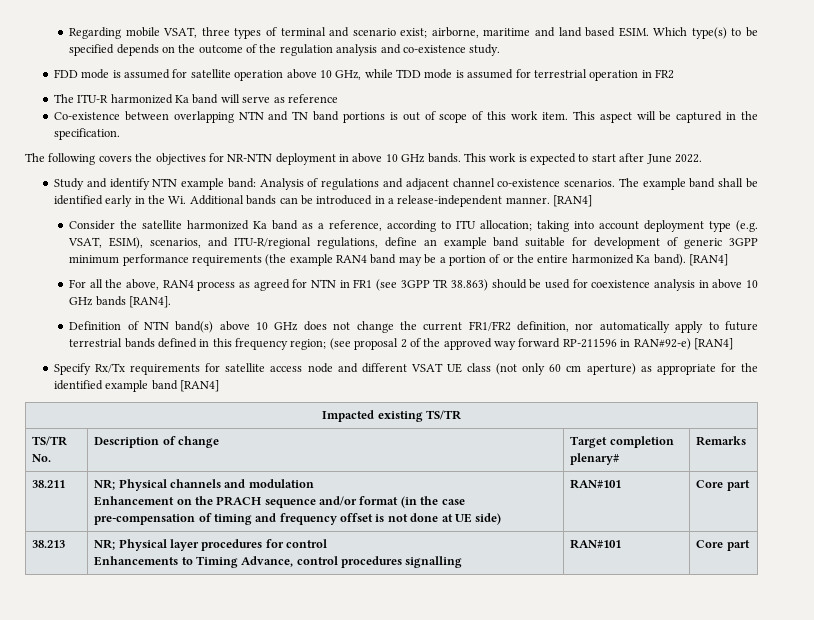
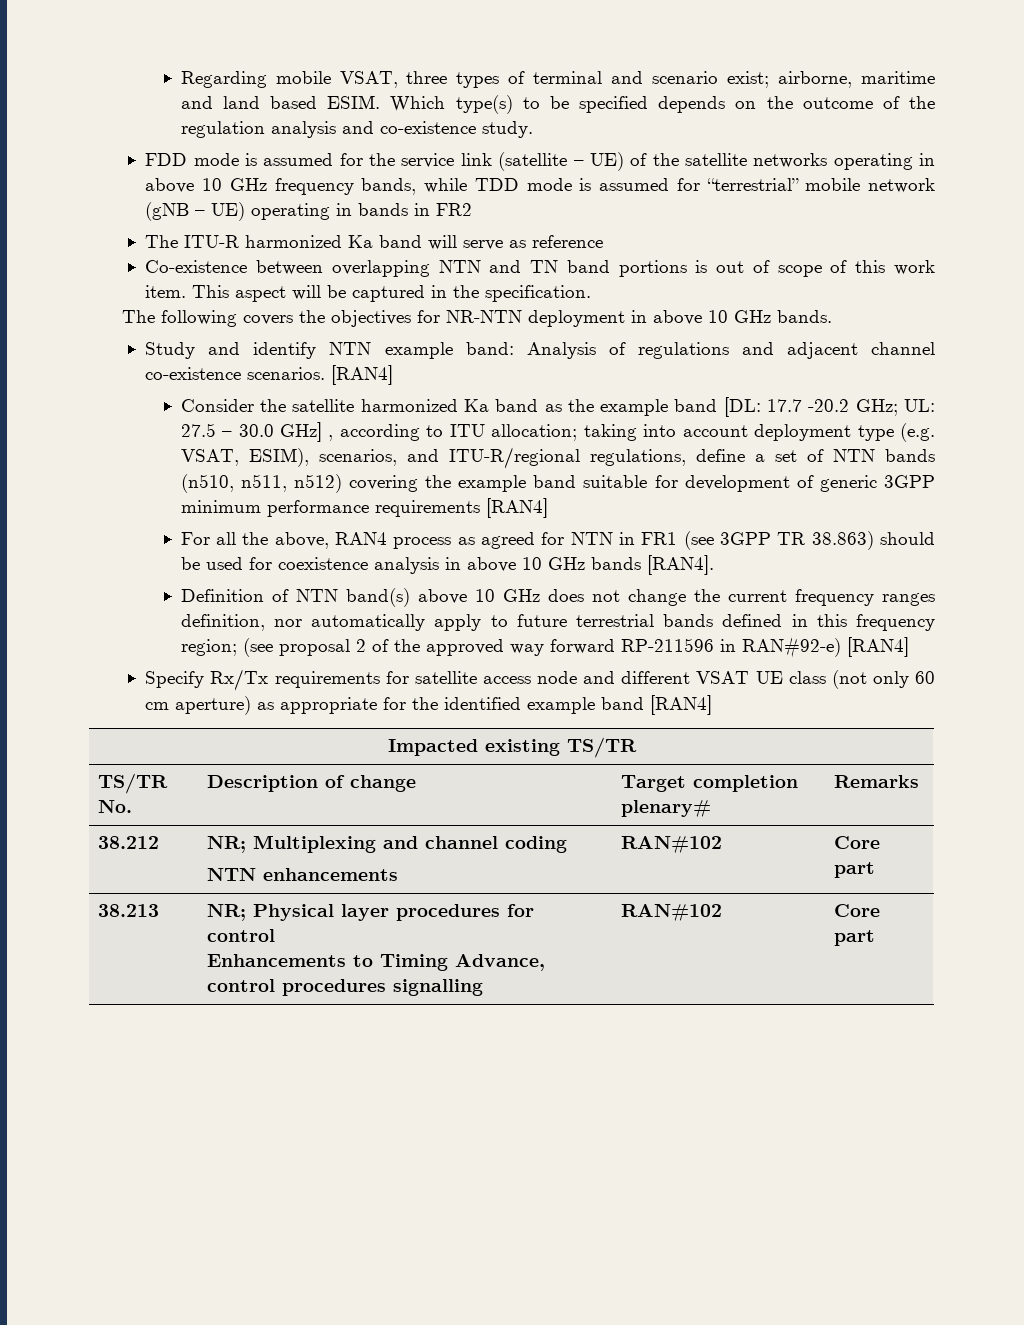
- FDD mode is assumed for satellite operation above 10 GHz, while TDD mode is assumed for terrestrial operation in FR2
+ FDD mode is assumed for the service link (satellite – UE) of the satellite networks operating in above 10 GHz frequency bands, while TDD mode is assumed for “terrestrial” mobile network (gNB – UE) operating in bands in FR2
- This work is expected to start after June 2022.
- The example band shall be identified early in the Wi. Additional bands can be introduced in a release-independent manner.
- Consider the satellite harmonized Ka band as a reference, according to ITU allocation; taking into account deployment type (e.g. VSAT, ESIM), scenarios, and ITU-R/regional regulations, define an example band suitable for development of generic 3GPP minimum performance requirements (the example RAN4 band may be a portion of or the entire harmonized Ka band). [RAN4]
+ Consider the satellite harmonized Ka band as the example band [DL: 17.7 -20.2 GHz; UL: 27.5 – 30.0 GHz] , according to ITU allocation; taking into account deployment type (e.g. VSAT, ESIM), scenarios, and ITU-R/regional regulations, define a set of NTN bands (n510, n511, n512) covering the example band suitable for development of generic 3GPP minimum performance requirements [RAN4]
- Definition of NTN band(s) above 10 GHz does not change the current FR1/FR2 definition, nor automatically apply to future terrestrial bands defined in this frequency region; (see proposal 2 of the approved way forward RP-211596 in RAN#92-e) [RAN4]
+ Definition of NTN band(s) above 10 GHz does not change the current frequency ranges definition, nor automatically apply to future terrestrial bands defined in this frequency region; (see proposal 2 of the approved way forward RP-211596 in RAN#92-e) [RAN4]
- 38.211 | NR; Physical channels and modulation
- Enhancement on the PRACH sequence and/or format (in the case pre-compensation of timing and frequency offset is not done at UE side) | RAN#101 | Core part
+ 38.212 | NR; Multiplexing and channel coding
+ NTN enhancements | RAN#102 | Core part
  38.213 | NR; Physical layer procedures for control
- Enhancements to Timing Advance, control procedures signalling | RAN#101 | Core part
+ Enhancements to Timing Advance, control procedures signalling | RAN#102 | Core part

